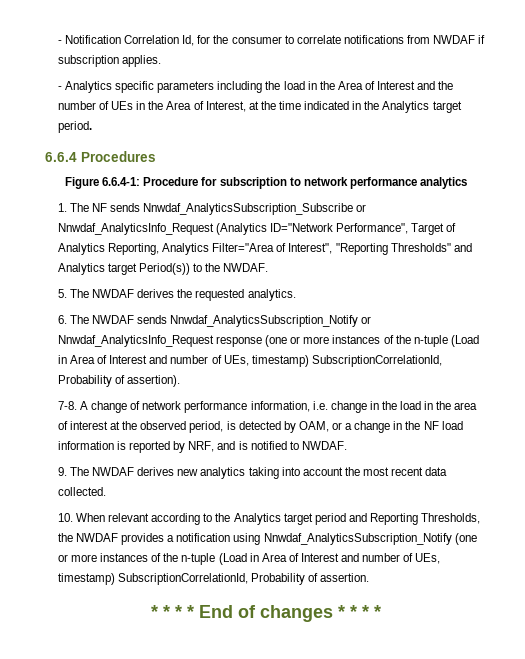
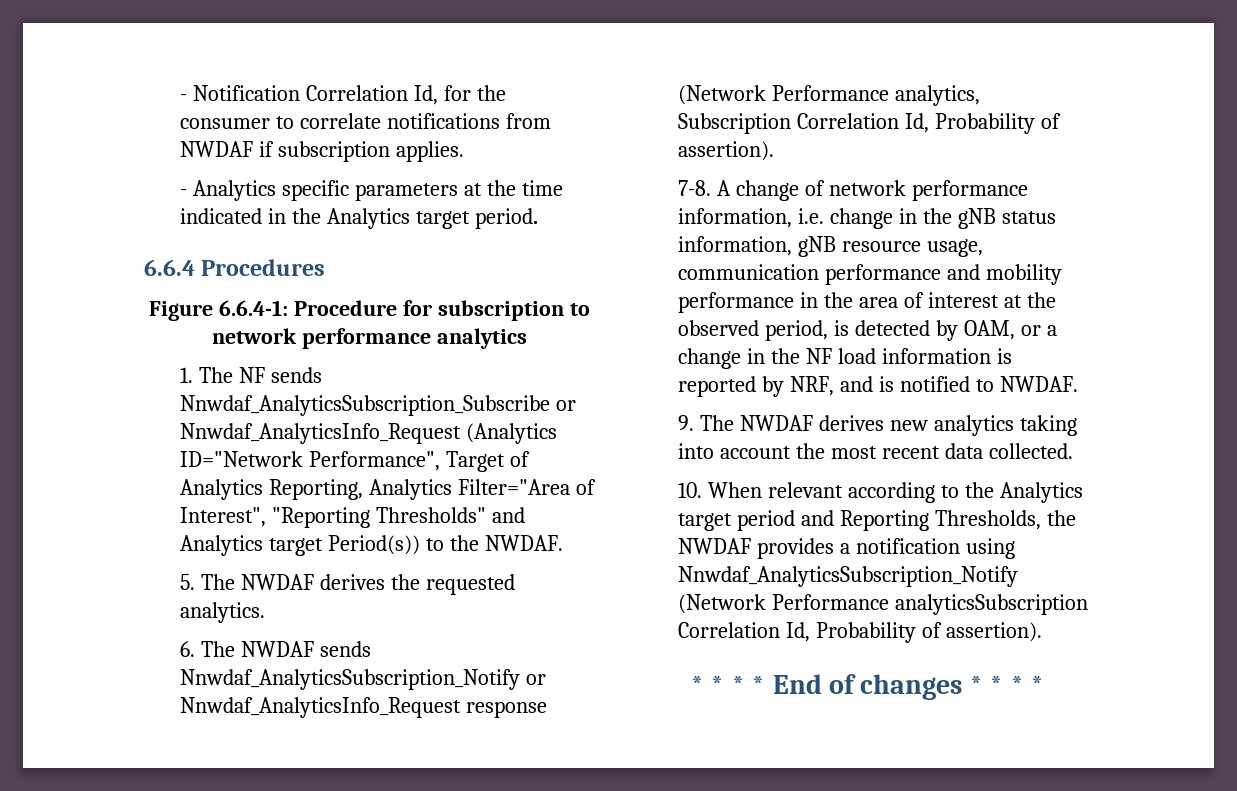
- - Analytics specific parameters including the load in the Area of Interest and the number of UEs in the Area of Interest, at the time indicated in the Analytics target period.
+ - Analytics specific parameters at the time indicated in the Analytics target period.
- 6. The NWDAF sends Nnwdaf_AnalyticsSubscription_Notify or Nnwdaf_AnalyticsInfo_Request response (one or more instances of the n-tuple (Load in Area of Interest and number of UEs, timestamp) SubscriptionCorrelationId, Probability of assertion).
+ 6. The NWDAF sends Nnwdaf_AnalyticsSubscription_Notify or Nnwdaf_AnalyticsInfo_Request response (Network Performance analytics, Subscription Correlation Id, Probability of assertion).
- A change of network performance information, i.e. change in the load in the area of interest at the observed period, is detected by OAM, or a change in the NF load information is reported by NRF, and is notified to NWDAF.
+ A change of network performance information, i.e. change in the gNB status information, gNB resource usage, communication performance and mobility performance in the area of interest at the observed period, is detected by OAM, or a change in the NF load information is reported by NRF, and is notified to NWDAF.
- 10. When relevant according to the Analytics target period and Reporting Thresholds, the NWDAF provides a notification using Nnwdaf_AnalyticsSubscription_Notify (one or more instances of the n-tuple (Load in Area of Interest and number of UEs, timestamp) SubscriptionCorrelationId, Probability of assertion.
+ 10. When relevant according to the Analytics target period and Reporting Thresholds, the NWDAF provides a notification using Nnwdaf_AnalyticsSubscription_Notify (Network Performance analyticsSubscription Correlation Id, Probability of assertion).

